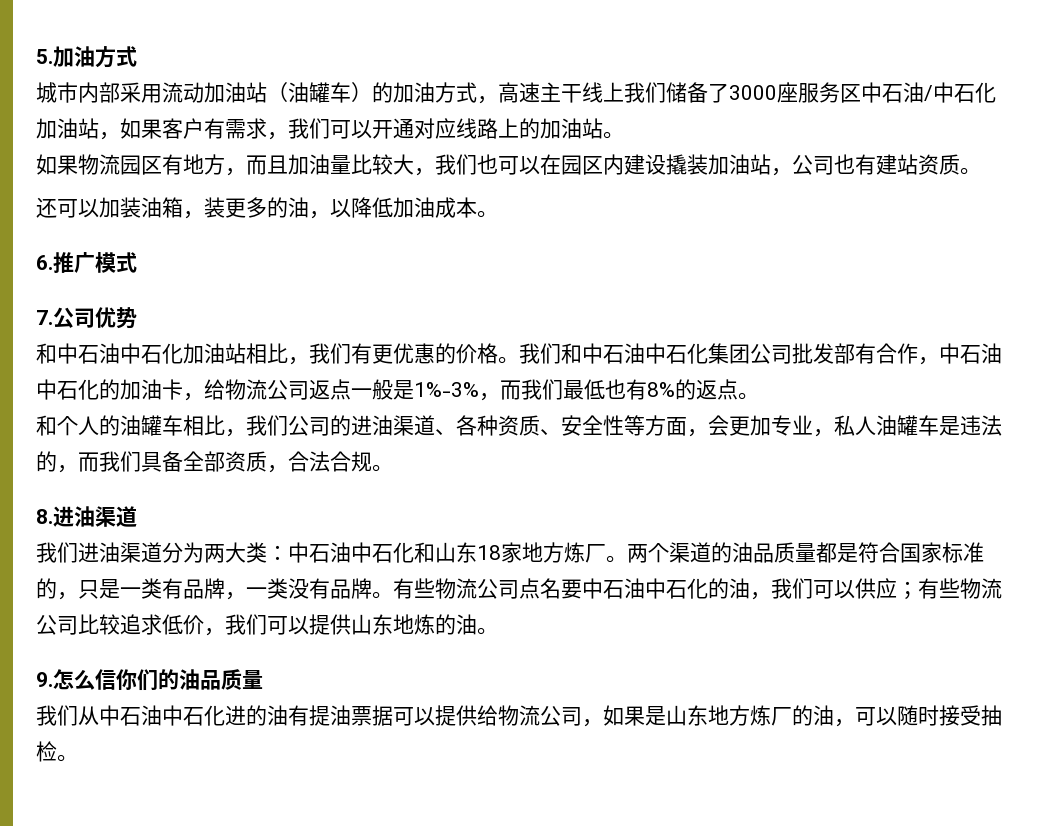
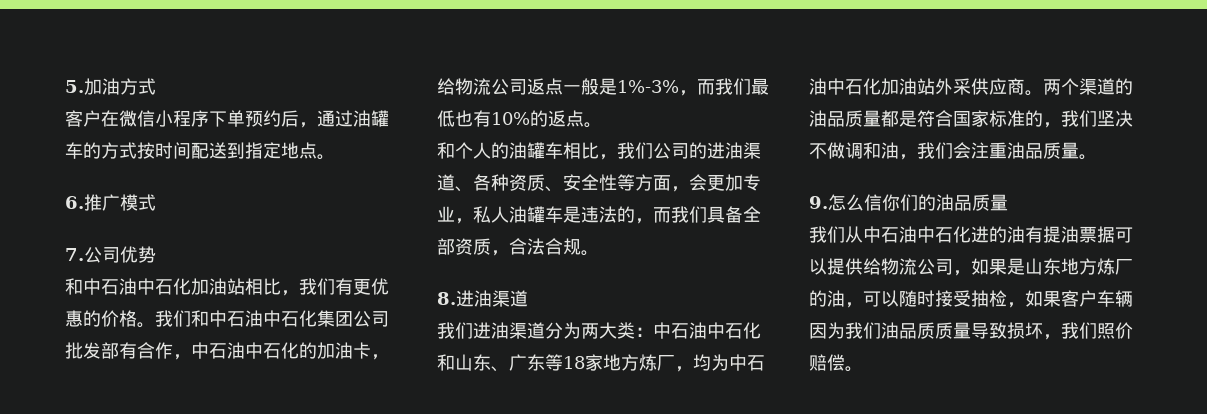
- 城市内部采用流动加油站（油罐车）的加油方式，高速主干线上我们储备了3000座服务区中石油/中石化加油站，如果客户有需求，我们可以开通对应线路上的加油站。
- 如果物流园区有地方，而且加油量比较大，我们也可以在园区内建设撬装加油站，公司也有建站资质。
- 还可以加装油箱，装更多的油，以降低加油成本。
+ 客户在微信小程序下单预约后，通过油罐车的方式按时间配送到指定地点。
- 我们和中石油中石化集团公司批发部有合作，中石油中石化的加油卡，给物流公司返点一般是1%-3%，而我们最低也有8%的返点。
+ 我们和中石油中石化集团公司批发部有合作，中石油中石化的加油卡，给物流公司返点一般是1%-3%，而我们最低也有10%的返点。
- 我们进油渠道分为两大类：中石油中石化和山东18家地方炼厂。
+ 我们进油渠道分为两大类：中石油中石化和山东、广东等18家地方炼厂，均为中石油中石化加油站外采供应商。
- 两个渠道的油品质量都是符合国家标准的，只是一类有品牌，一类没有品牌。有些物流公司点名要中石油中石化的油，我们可以供应；有些物流公司比较追求低价，我们可以提供山东地炼的油。
+ 两个渠道的油品质量都是符合国家标准的，我们坚决不做调和油，我们会注重油品质量。
- 我们从中石油中石化进的油有提油票据可以提供给物流公司，如果是山东地方炼厂的油，可以随时接受抽检。
+ 我们从中石油中石化进的油有提油票据可以提供给物流公司，如果是山东地方炼厂的油，可以随时接受抽检，如果客户车辆因为我们油品质质量导致损坏，我们照价赔偿。

